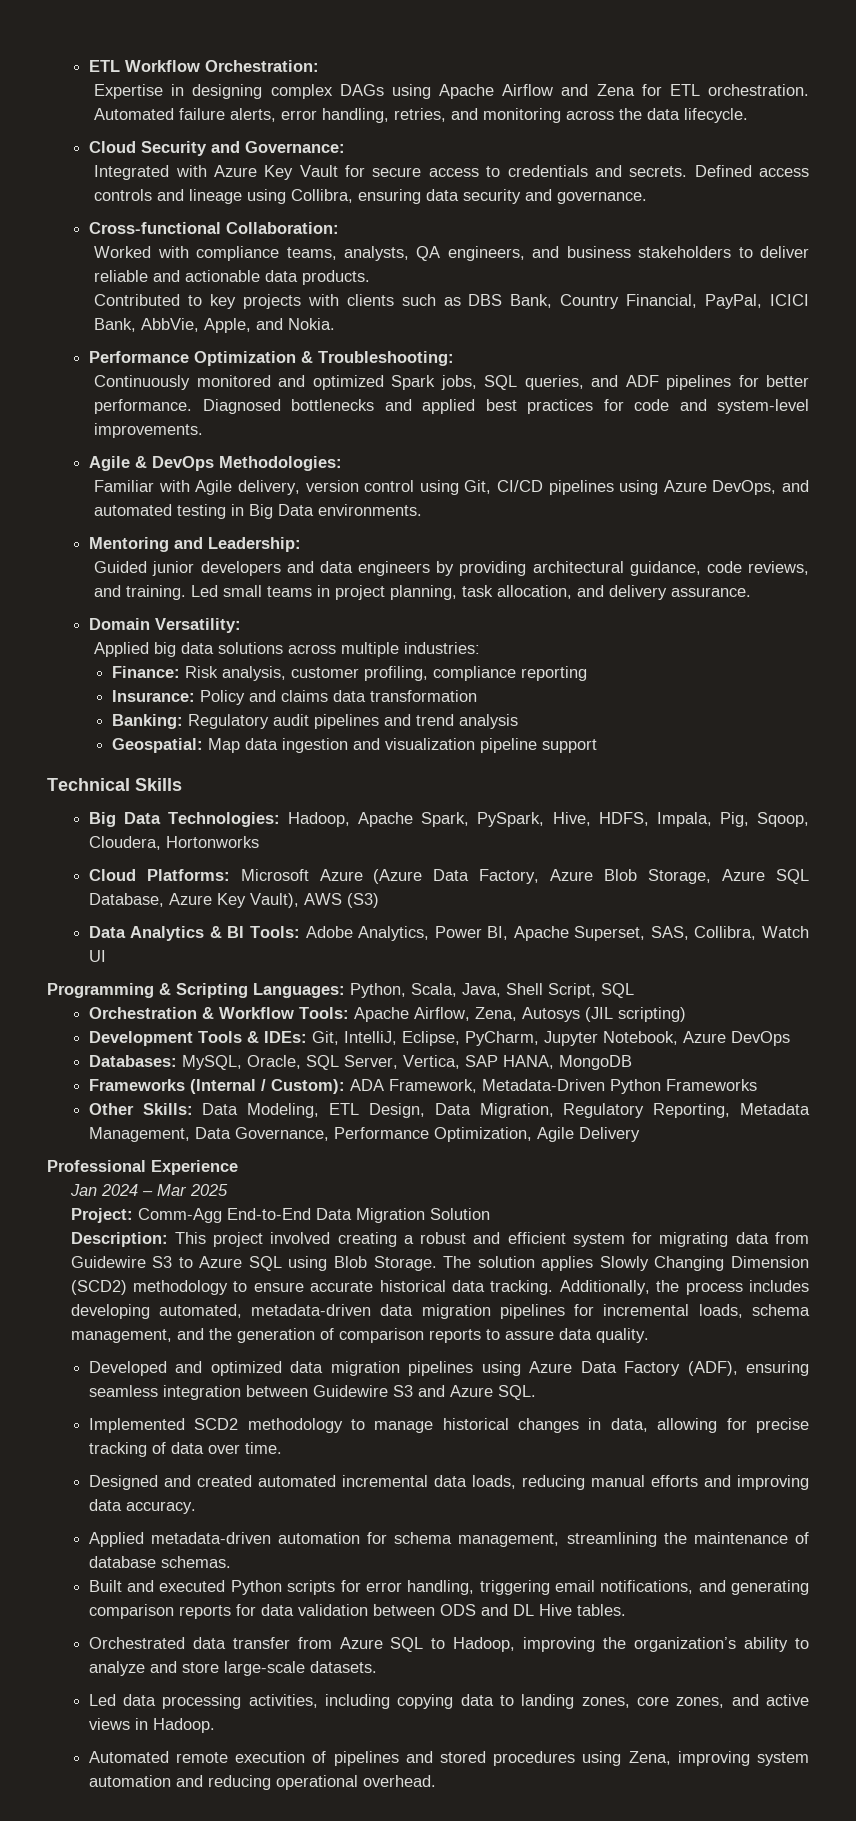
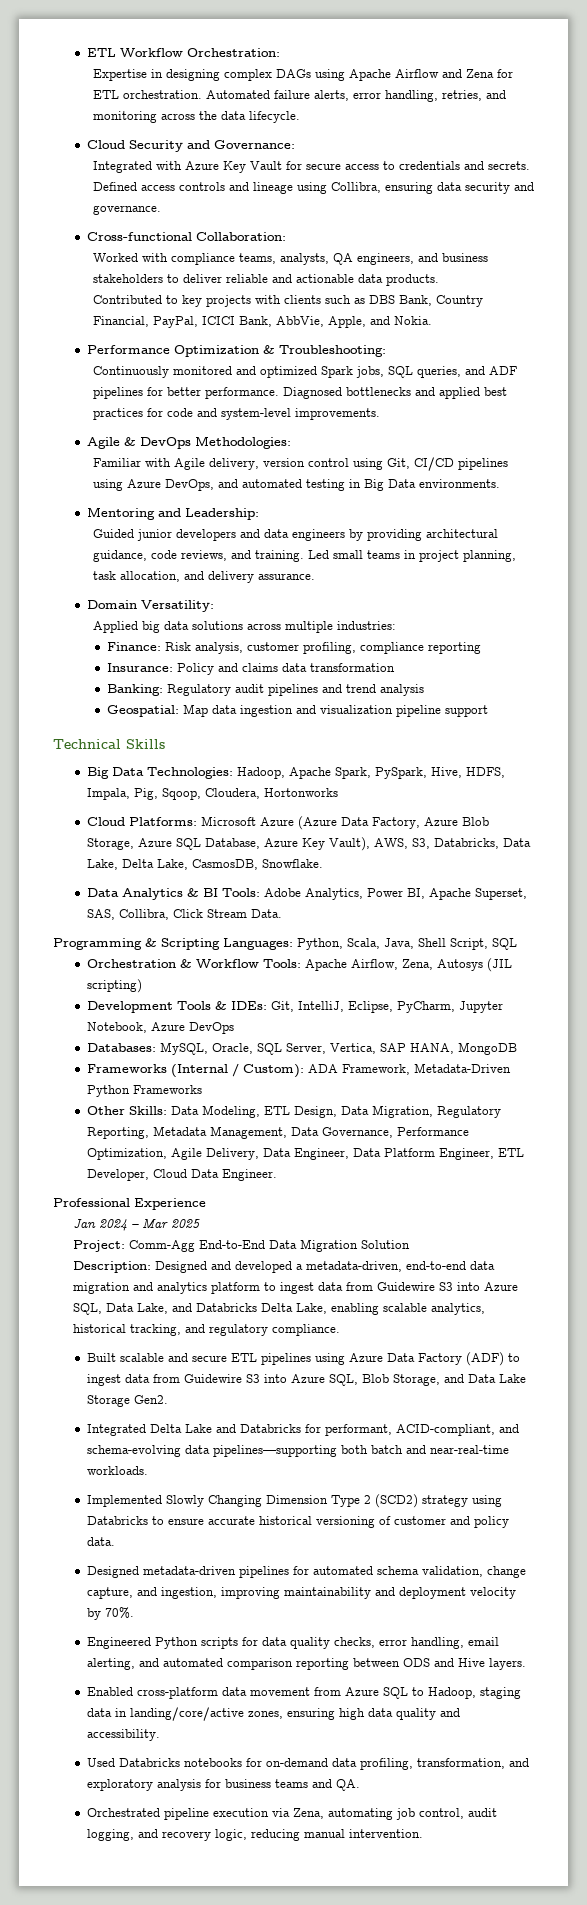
- Cloud Platforms: Microsoft Azure (Azure Data Factory, Azure Blob Storage, Azure SQL Database, Azure Key Vault), AWS (S3)
+ Cloud Platforms: Microsoft Azure (Azure Data Factory, Azure Blob Storage, Azure SQL Database, Azure Key Vault), AWS, S3, Databricks, Data Lake, Delta Lake, CasmosDB, Snowflake.
- Data Analytics & BI Tools: Adobe Analytics, Power BI, Apache Superset, SAS, Collibra, Watch UI
+ Data Analytics & BI Tools: Adobe Analytics, Power BI, Apache Superset, SAS, Collibra, Click Stream Data.
- Other Skills: Data Modeling, ETL Design, Data Migration, Regulatory Reporting, Metadata Management, Data Governance, Performance Optimization, Agile Delivery
+ Other Skills: Data Modeling, ETL Design, Data Migration, Regulatory Reporting, Metadata Management, Data Governance, Performance Optimization, Agile Delivery, Data Engineer, Data Platform Engineer, ETL Developer, Cloud Data Engineer.
- Description: This project involved creating a robust and efficient system for migrating data from Guidewire S3 to Azure SQL using Blob Storage. The solution applies Slowly Changing Dimension (SCD2) methodology to ensure accurate historical data tracking. Additionally, the process includes developing automated, metadata-driven data migration pipelines for incremental loads, schema management, and the generation of comparison reports to assure data quality.
- Developed and optimized data migration pipelines using Azure Data Factory (ADF), ensuring seamless integration between Guidewire S3 and Azure SQL.
- Implemented SCD2 methodology to manage historical changes in data, allowing for precise tracking of data over time.
- Designed and created automated incremental data loads, reducing manual efforts and improving data accuracy.
- Applied metadata-driven automation for schema management, streamlining the maintenance of database schemas.
- Built and executed Python scripts for error handling, triggering email notifications, and generating comparison reports for data validation between ODS and DL Hive tables.
- Orchestrated data transfer from Azure SQL to Hadoop, improving the organization’s ability to analyze and store large-scale datasets.
- Led data processing activities, including copying data to landing zones, core zones, and active views in Hadoop.
- Automated remote execution of pipelines and stored procedures using Zena, improving system automation and reducing operational overhead.
+ Description: Designed and developed a metadata-driven, end-to-end data migration and analytics platform to ingest data from Guidewire S3 into Azure SQL, Data Lake, and Databricks Delta Lake, enabling scalable analytics, historical tracking, and regulatory compliance.
+ Built scalable and secure ETL pipelines using Azure Data Factory (ADF) to ingest data from Guidewire S3 into Azure SQL, Blob Storage, and Data Lake Storage Gen2.
+ Integrated Delta Lake and Databricks for performant, ACID-compliant, and schema-evolving data pipelines—supporting both batch and near-real-time workloads.
+ Implemented Slowly Changing Dimension Type 2 (SCD2) strategy using Databricks to ensure accurate historical versioning of customer and policy data.
+ Designed metadata-driven pipelines for automated schema validation, change capture, and ingestion, improving maintainability and deployment velocity by 70%.
+ Engineered Python scripts for data quality checks, error handling, email alerting, and automated comparison reporting between ODS and Hive layers.
+ Enabled cross-platform data movement from Azure SQL to Hadoop, staging data in landing/core/active zones, ensuring high data quality and accessibility.
+ Used Databricks notebooks for on-demand data profiling, transformation, and exploratory analysis for business teams and QA.
+ Orchestrated pipeline execution via Zena, automating job control, audit logging, and recovery logic, reducing manual intervention.

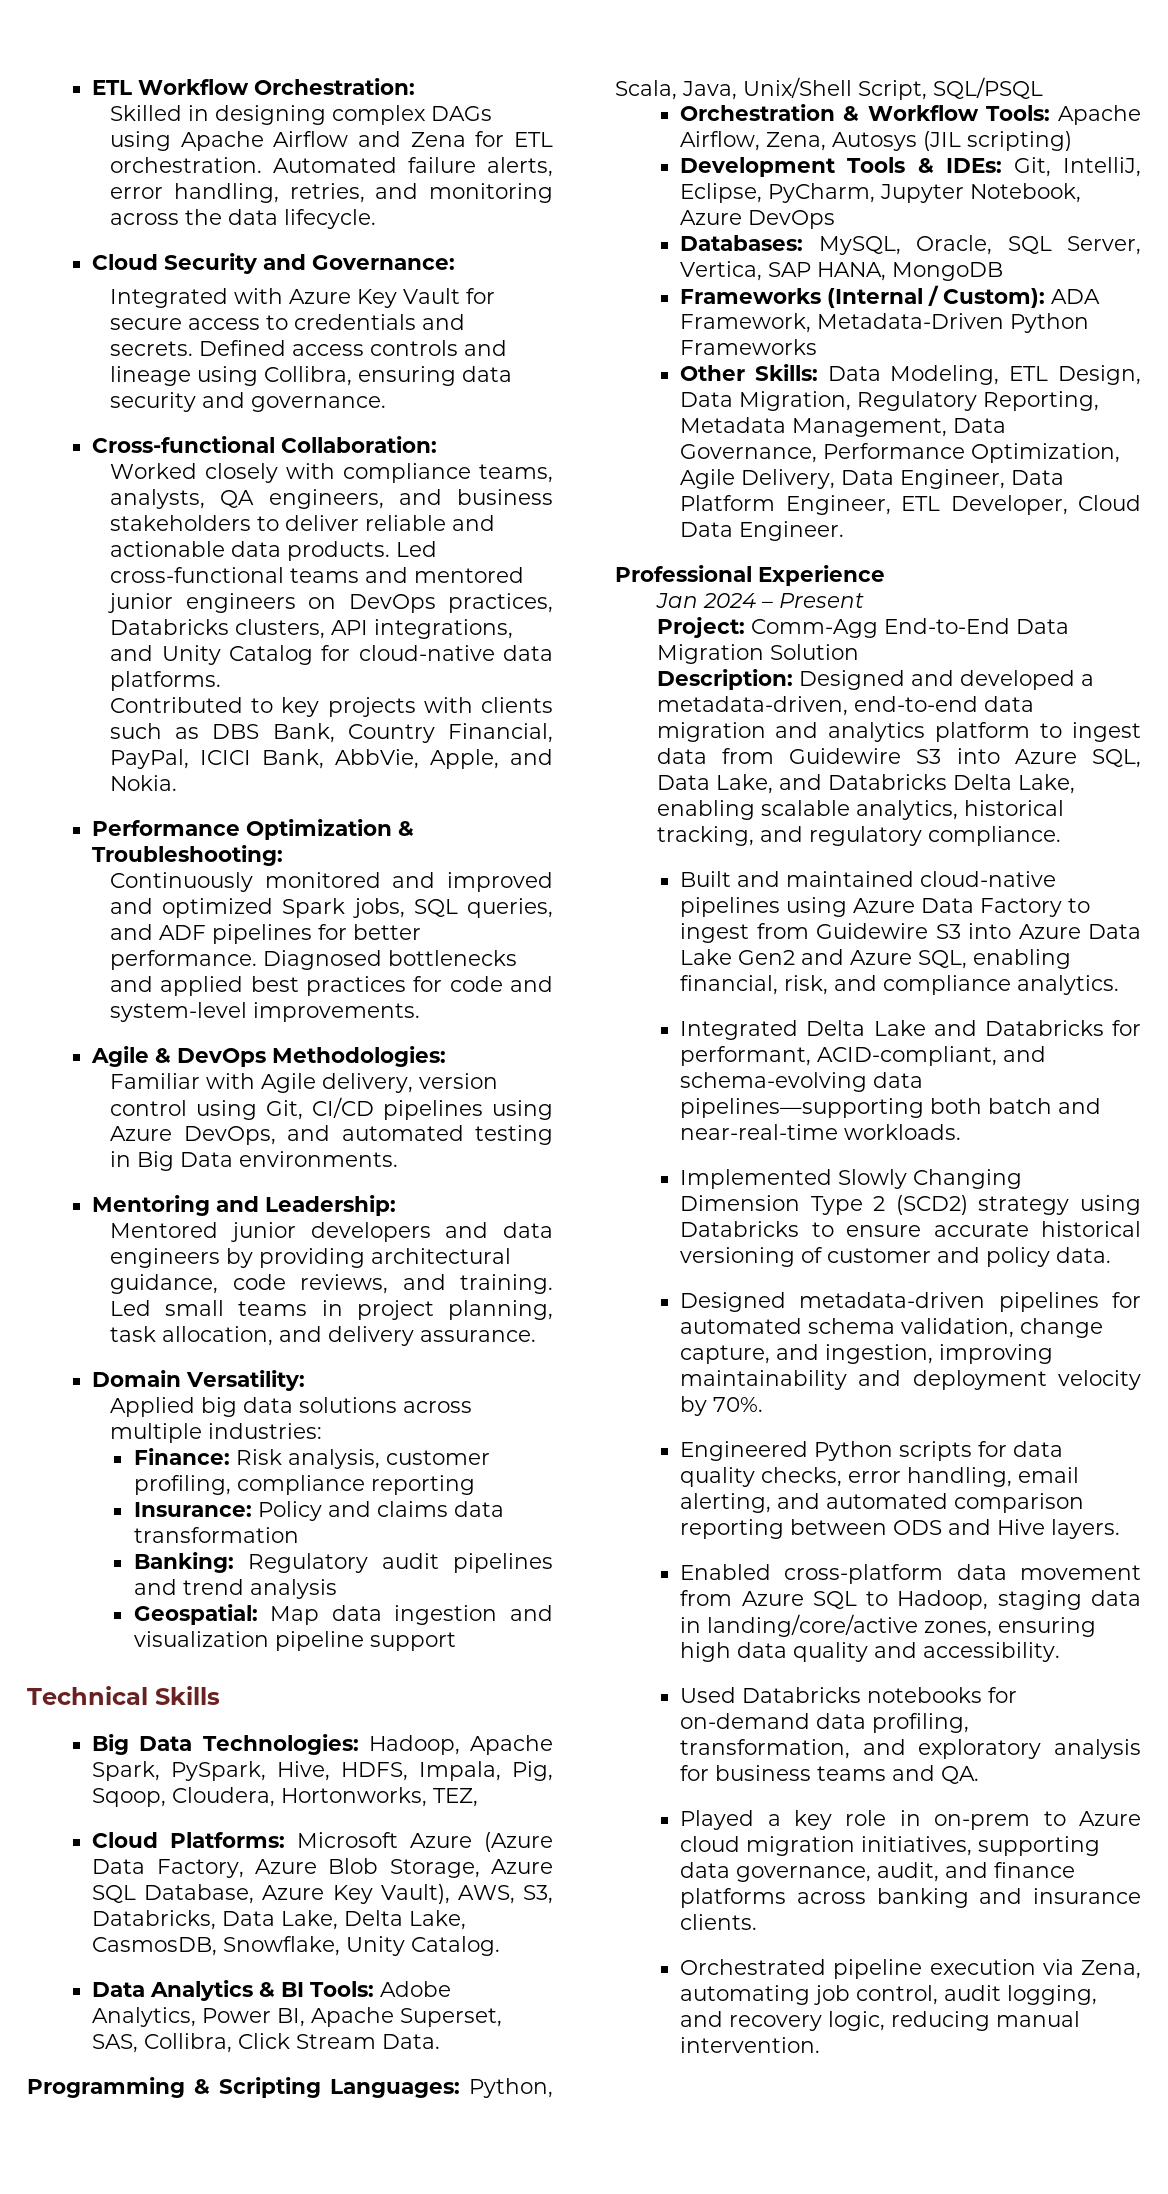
- Expertise in designing complex DAGs using Apache Airflow and Zena for ETL orchestration.
+ Skilled in designing complex DAGs using Apache Airflow and Zena for ETL orchestration.
- Worked with compliance teams, analysts, QA engineers, and business stakeholders to deliver reliable and actionable data products.
+ Worked closely with compliance teams, analysts, QA engineers, and business stakeholders to deliver reliable and actionable data products. Led cross-functional teams and mentored junior engineers on DevOps practices, Databricks clusters, API integrations, and Unity Catalog for cloud-native data platforms.
- Continuously monitored and optimized Spark jobs, SQL queries, and ADF pipelines for better performance.
+ Continuously monitored and improved and optimized Spark jobs, SQL queries, and ADF pipelines for better performance.
- Guided junior developers and data engineers by providing architectural guidance, code reviews, and training.
+ Mentored junior developers and data engineers by providing architectural guidance, code reviews, and training.
- Big Data Technologies: Hadoop, Apache Spark, PySpark, Hive, HDFS, Impala, Pig, Sqoop, Cloudera, Hortonworks
+ Big Data Technologies: Hadoop, Apache Spark, PySpark, Hive, HDFS, Impala, Pig, Sqoop, Cloudera, Hortonworks, TEZ,
- Cloud Platforms: Microsoft Azure (Azure Data Factory, Azure Blob Storage, Azure SQL Database, Azure Key Vault), AWS, S3, Databricks, Data Lake, Delta Lake, CasmosDB, Snowflake.
+ Cloud Platforms: Microsoft Azure (Azure Data Factory, Azure Blob Storage, Azure SQL Database, Azure Key Vault), AWS, S3, Databricks, Data Lake, Delta Lake, CasmosDB, Snowflake, Unity Catalog.
- Programming & Scripting Languages: Python, Scala, Java, Shell Script, SQL
+ Programming & Scripting Languages: Python, Scala, Java, Unix/Shell Script, SQL/PSQL
- Jan 2024 – Mar 2025
+ Jan 2024 – Present
- Built scalable and secure ETL pipelines using Azure Data Factory (ADF) to ingest data from Guidewire S3 into Azure SQL, Blob Storage, and Data Lake Storage Gen2.
+ Built and maintained cloud-native pipelines using Azure Data Factory to ingest from Guidewire S3 into Azure Data Lake Gen2 and Azure SQL, enabling financial, risk, and compliance analytics.
+ Played a key role in on-prem to Azure cloud migration initiatives, supporting data governance, audit, and finance platforms across banking and insurance clients.

